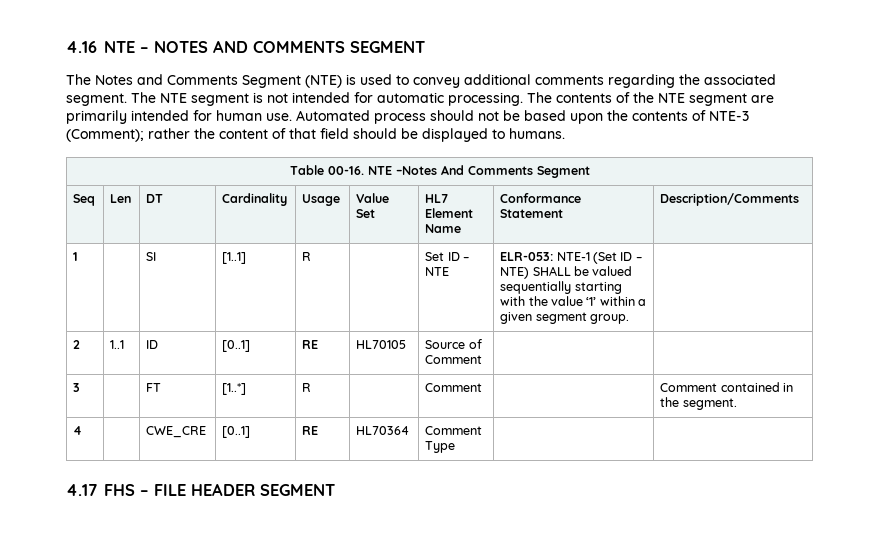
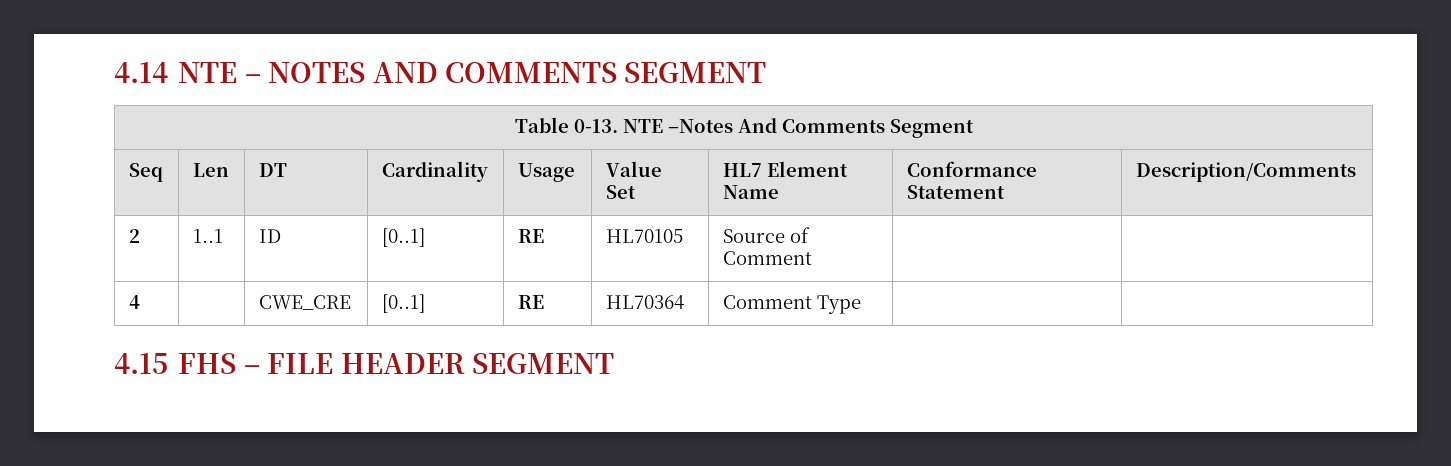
- 4.16 NTE – NOTES AND COMMENTS SEGMENT
+ 4.14 NTE – NOTES AND COMMENTS SEGMENT
- The Notes and Comments Segment (NTE) is used to convey additional comments regarding the associated segment. The NTE segment is not intended for automatic processing. The contents of the NTE segment are primarily intended for human use. Automated process should not be based upon the contents of NTE-3 (Comment); rather the content of that field should be displayed to humans.
- Table 00-16. NTE –Notes And Comments Segment
+ Table 0-13. NTE –Notes And Comments Segment
- 1 | | SI | [1..1] | R | | Set ID – NTE | ELR-053: NTE-1 (Set ID – NTE) SHALL be valued sequentially starting with the value ‘1’ within a given segment group. |
- 3 | | FT | [1..*] | R | | Comment | | Comment contained in the segment.
- 4.17 FHS – FILE HEADER SEGMENT
+ 4.15 FHS – FILE HEADER SEGMENT

